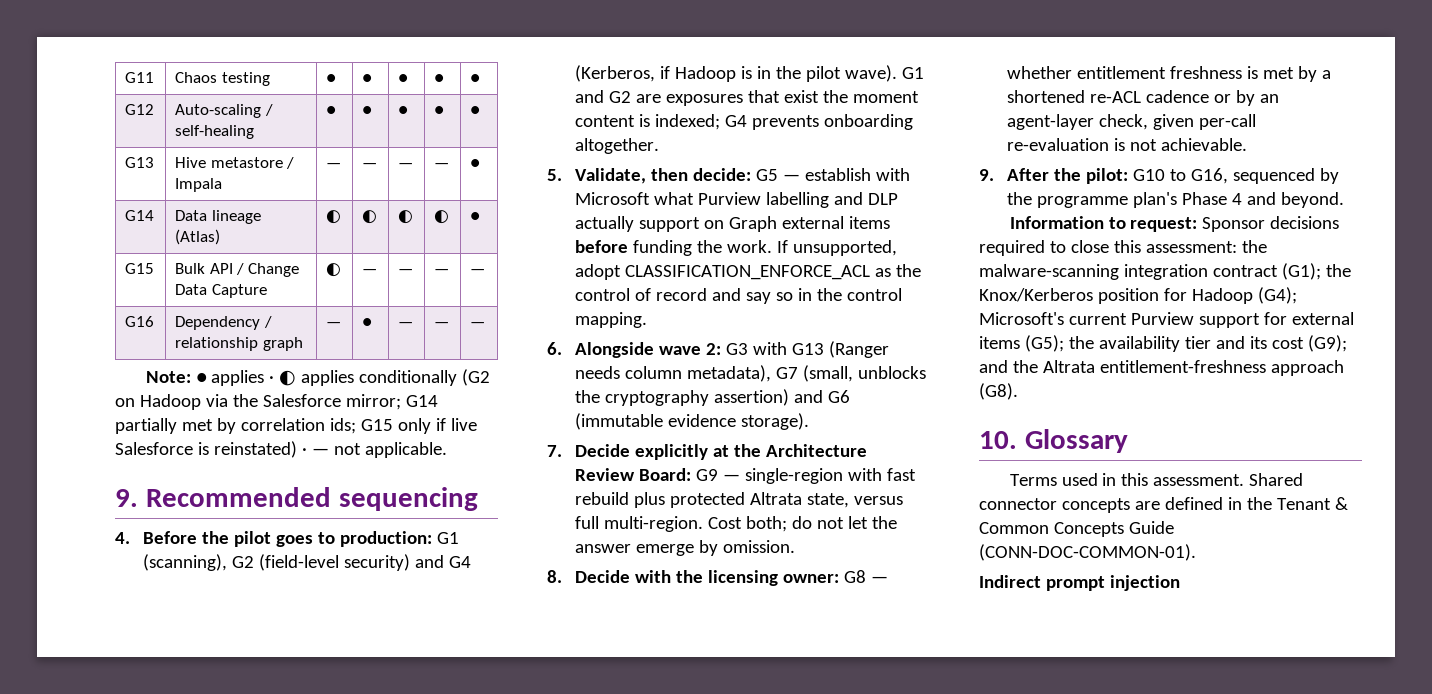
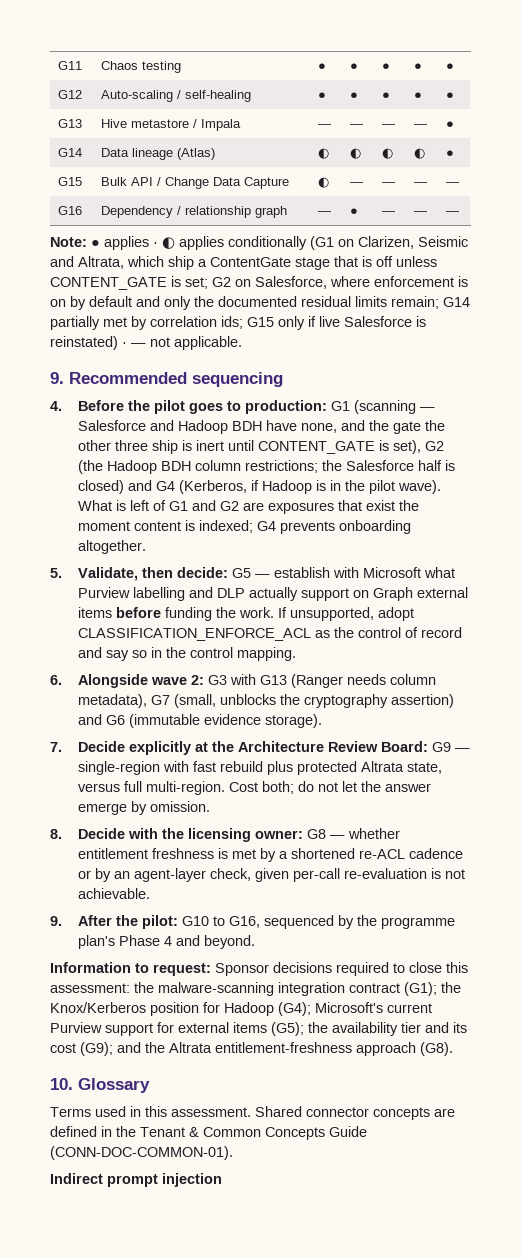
- Note: ● applies · ◐ applies conditionally (G2 on Hadoop via the Salesforce mirror; G14 partially met by correlation ids; G15 only if live Salesforce is reinstated) · — not applicable.
+ Note: ● applies · ◐ applies conditionally (G1 on Clarizen, Seismic and Altrata, which ship a ContentGate stage that is off unless CONTENT_GATE is set; G2 on Salesforce, where enforcement is on by default and only the documented residual limits remain; G14 partially met by correlation ids; G15 only if live Salesforce is reinstated) · — not applicable.
- 4. Before the pilot goes to production: G1 (scanning), G2 (field-level security) and G4 (Kerberos, if Hadoop is in the pilot wave).
+ 4. Before the pilot goes to production: G1 (scanning — Salesforce and Hadoop BDH have none, and the gate the other three ship is inert until CONTENT_GATE is set), G2 (the Hadoop BDH column restrictions; the Salesforce half is closed) and G4 (Kerberos, if Hadoop is in the pilot wave).
- G1 and G2 are exposures that exist the moment content is indexed; G4 prevents onboarding altogether.
+ What is left of G1 and G2 are exposures that exist the moment content is indexed; G4 prevents onboarding altogether.

